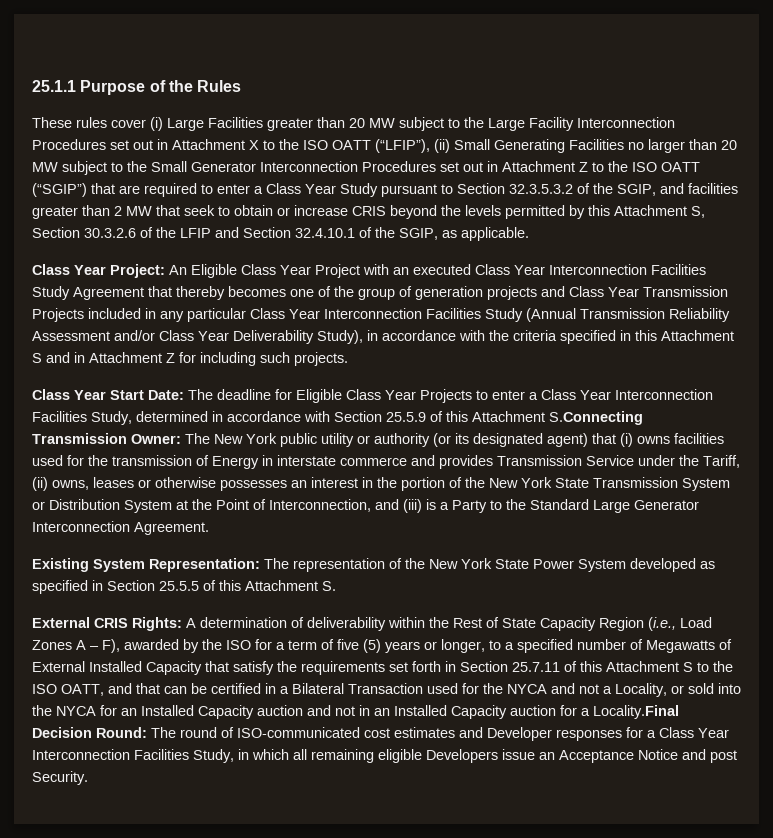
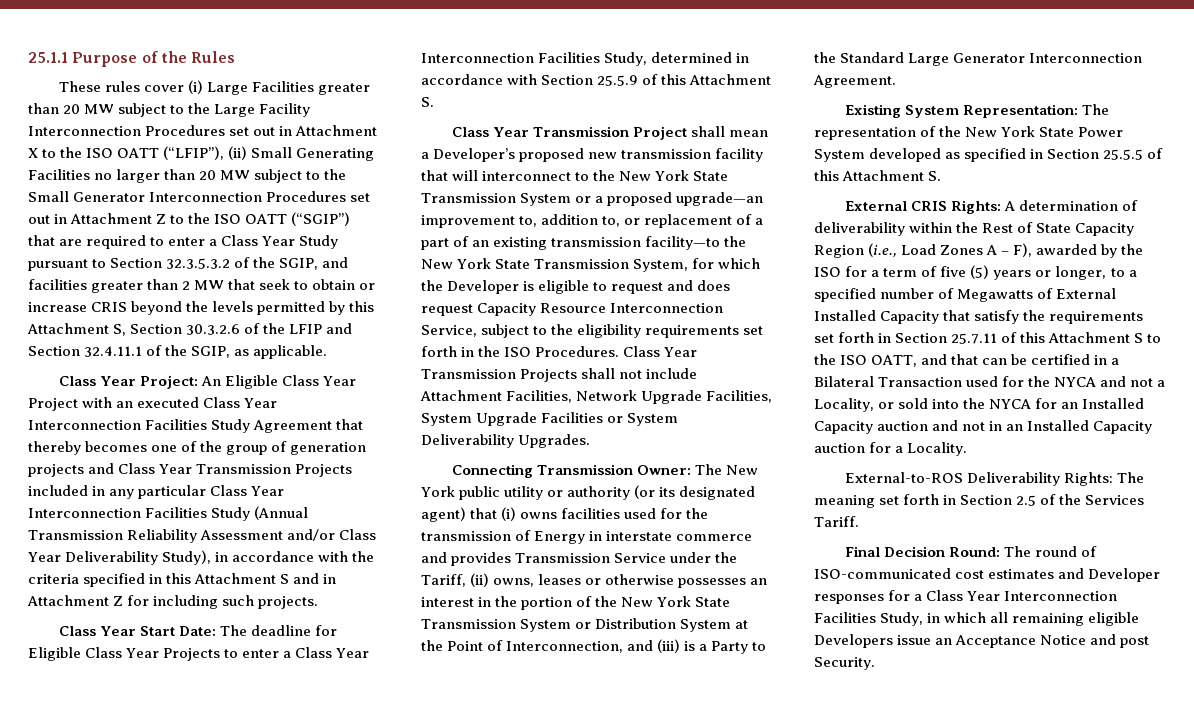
- These rules cover (i) Large Facilities greater than 20 MW subject to the Large Facility Interconnection Procedures set out in Attachment X to the ISO OATT (“LFIP”), (ii) Small Generating Facilities no larger than 20 MW subject to the Small Generator Interconnection Procedures set out in Attachment Z to the ISO OATT (“SGIP”) that are required to enter a Class Year Study pursuant to Section 32.3.5.3.2 of the SGIP, and facilities greater than 2 MW that seek to obtain or increase CRIS beyond the levels permitted by this Attachment S, Section 30.3.2.6 of the LFIP and Section 32.4.10.1 of the SGIP, as applicable.
+ These rules cover (i) Large Facilities greater than 20 MW subject to the Large Facility Interconnection Procedures set out in Attachment X to the ISO OATT (“LFIP”), (ii) Small Generating Facilities no larger than 20 MW subject to the Small Generator Interconnection Procedures set out in Attachment Z to the ISO OATT (“SGIP”) that are required to enter a Class Year Study pursuant to Section 32.3.5.3.2 of the SGIP, and facilities greater than 2 MW that seek to obtain or increase CRIS beyond the levels permitted by this Attachment S, Section 30.3.2.6 of the LFIP and Section 32.4.11.1 of the SGIP, as applicable.
- The deadline for Eligible Class Year Projects to enter a Class Year Interconnection Facilities Study, determined in accordance with Section 25.5.9 of this Attachment S.Connecting Transmission Owner:
+ The deadline for Eligible Class Year Projects to enter a Class Year Interconnection Facilities Study, determined in accordance with Section 25.5.9 of this Attachment S.
+ Class Year Transmission Project shall mean a Developer’s proposed new transmission facility that will interconnect to the New York State Transmission System or a proposed upgrade—an improvement to, addition to, or replacement of a part of an existing transmission facility—to the New York State Transmission System, for which the Developer is eligible to request and does request Capacity Resource Interconnection Service, subject to the eligibility requirements set forth in the ISO Procedures. Class Year Transmission Projects shall not include Attachment Facilities, Network Upgrade Facilities, System Upgrade Facilities or System Deliverability Upgrades.
+ Connecting Transmission Owner:
- A determination of deliverability within the Rest of State Capacity Region (i.e., Load Zones A – F), awarded by the ISO for a term of five (5) years or longer, to a specified number of Megawatts of External Installed Capacity that satisfy the requirements set forth in Section 25.7.11 of this Attachment S to the ISO OATT, and that can be certified in a Bilateral Transaction used for the NYCA and not a Locality, or sold into the NYCA for an Installed Capacity auction and not in an Installed Capacity auction for a Locality.Final Decision Round:
+ A determination of deliverability within the Rest of State Capacity Region (i.e., Load Zones A – F), awarded by the ISO for a term of five (5) years or longer, to a specified number of Megawatts of External Installed Capacity that satisfy the requirements set forth in Section 25.7.11 of this Attachment S to the ISO OATT, and that can be certified in a Bilateral Transaction used for the NYCA and not a Locality, or sold into the NYCA for an Installed Capacity auction and not in an Installed Capacity auction for a Locality.
+ External-to-ROS Deliverability Rights: The meaning set forth in Section 2.5 of the Services Tariff.
+ Final Decision Round:

